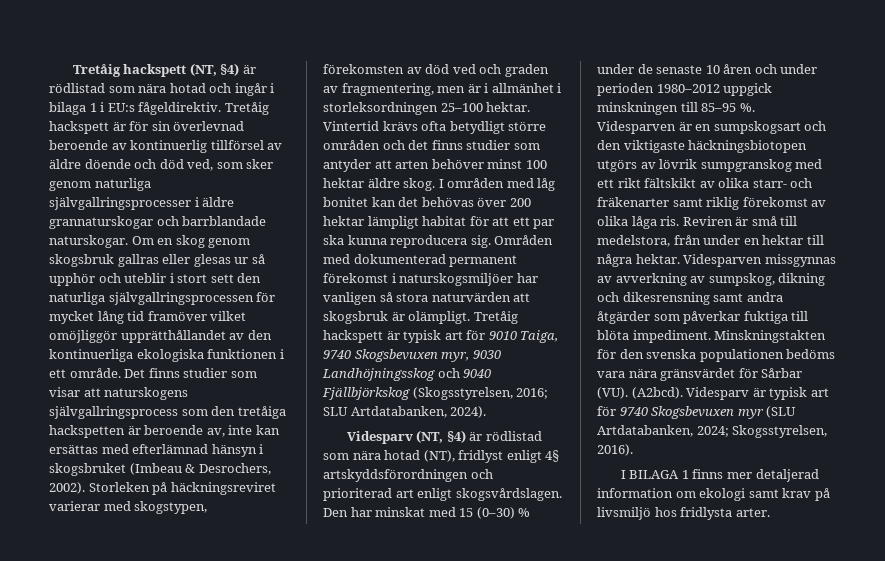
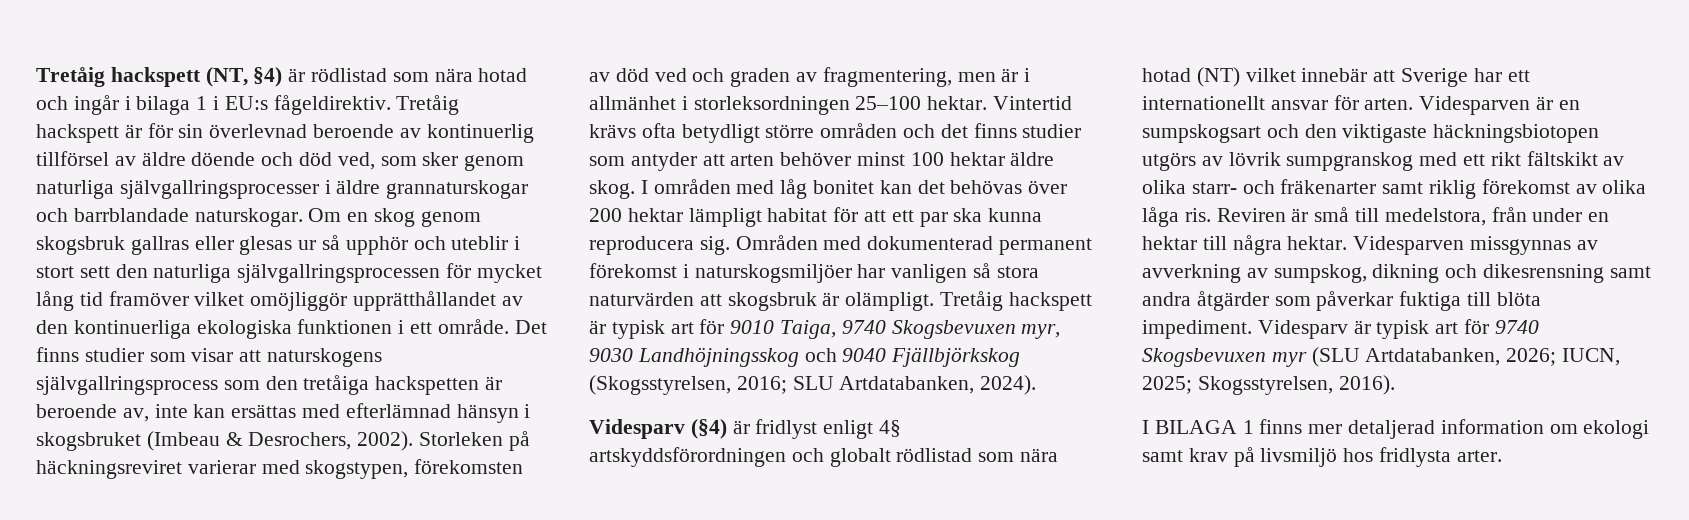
- Videsparv (NT, §4) är rödlistad som nära hotad (NT), fridlyst enligt 4§ artskyddsförordningen och prioriterad art enligt skogsvårdslagen. Den har minskat med 15 (0–30) % under de senaste 10 åren och under perioden 1980–2012 uppgick minskningen till 85–95 %.
+ Videsparv (§4) är fridlyst enligt 4§ artskyddsförordningen och globalt rödlistad som nära hotad (NT) vilket innebär att Sverige har ett internationellt ansvar för arten.
- Minskningstakten för den svenska populationen bedöms vara nära gränsvärdet för Sårbar (VU). (A2bcd).
- Videsparv är typisk art för 9740 Skogsbevuxen myr (SLU Artdatabanken, 2024; Skogsstyrelsen, 2016).
+ Videsparv är typisk art för 9740 Skogsbevuxen myr (SLU Artdatabanken, 2026; IUCN, 2025; Skogsstyrelsen, 2016).

